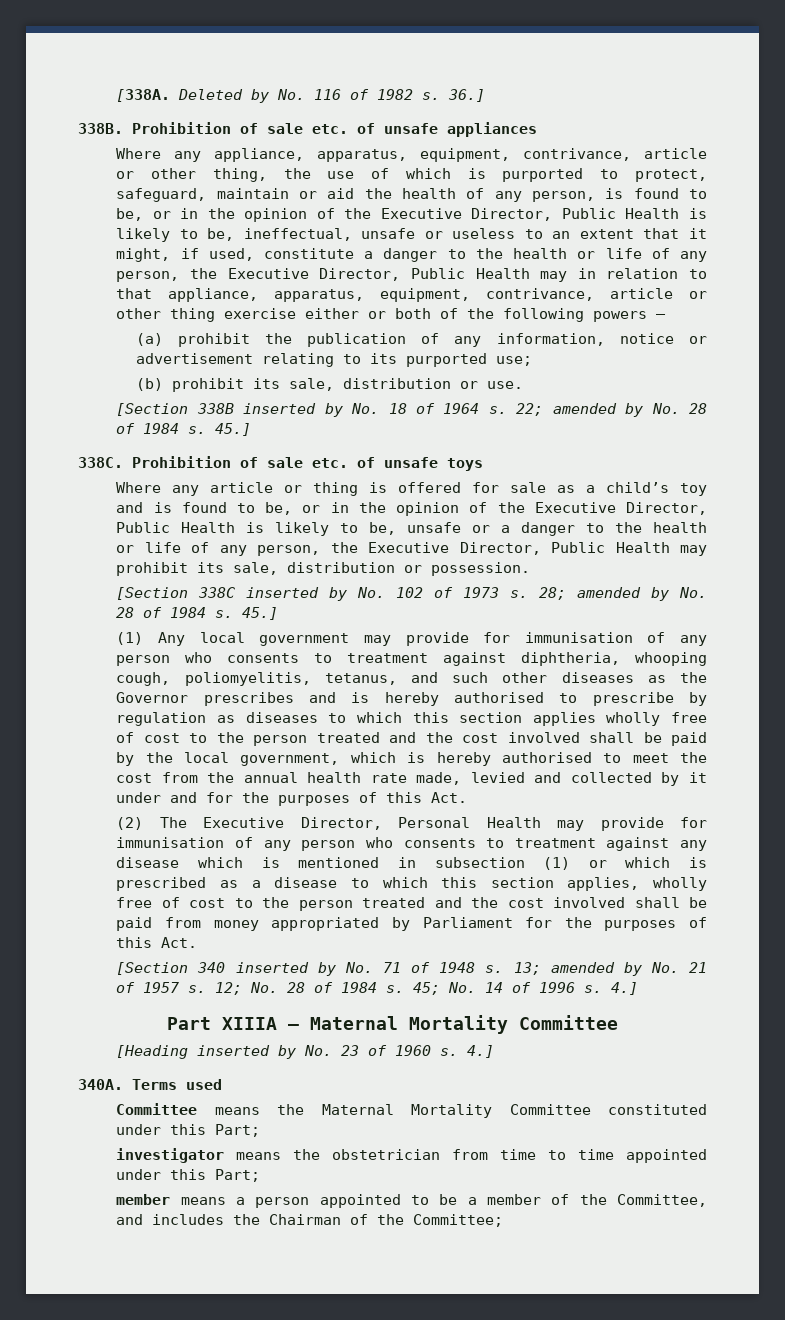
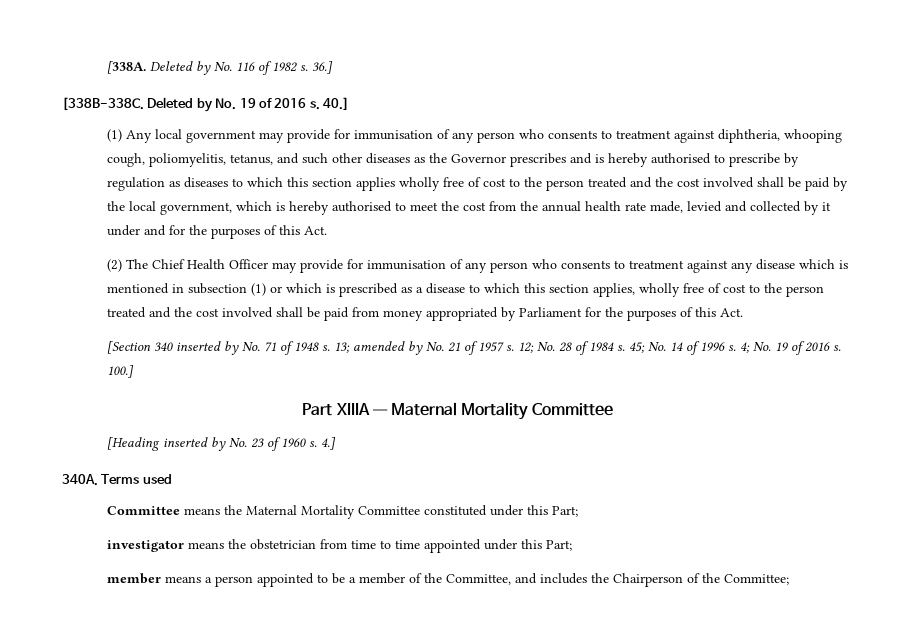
- 338B. Prohibition of sale etc. of unsafe appliances
- Where any appliance, apparatus, equipment, contrivance, article or other thing, the use of which is purported to protect, safeguard, maintain or aid the health of any person, is found to be, or in the opinion of the Executive Director, Public Health is likely to be, ineffectual, unsafe or useless to an extent that it might, if used, constitute a danger to the health or life of any person, the Executive Director, Public Health may in relation to that appliance, apparatus, equipment, contrivance, article or other thing exercise either or both of the following powers —
- (a) prohibit the publication of any information, notice or advertisement relating to its purported use;
- (b) prohibit its sale, distribution or use.
- [Section 338B inserted by No. 18 of 1964 s. 22; amended by No. 28 of 1984 s. 45.]
- 338C. Prohibition of sale etc. of unsafe toys
- Where any article or thing is offered for sale as a child’s toy and is found to be, or in the opinion of the Executive Director, Public Health is likely to be, unsafe or a danger to the health or life of any person, the Executive Director, Public Health may prohibit its sale, distribution or possession.
- [Section 338C inserted by No. 102 of 1973 s. 28; amended by No. 28 of 1984 s. 45.]
+ [338B-338C. Deleted by No. 19 of 2016 s. 40.]
- (2) The Executive Director, Personal Health may provide for immunisation of any person who consents to treatment against any disease which is mentioned in subsection (1) or which is prescribed as a disease to which this section applies, wholly free of cost to the person treated and the cost involved shall be paid from money appropriated by Parliament for the purposes of this Act.
+ (2) The Chief Health Officer may provide for immunisation of any person who consents to treatment against any disease which is mentioned in subsection (1) or which is prescribed as a disease to which this section applies, wholly free of cost to the person treated and the cost involved shall be paid from money appropriated by Parliament for the purposes of this Act.
- 45; No. 14 of 1996 s. 4.]
+ 45; No. 14 of 1996 s. 4; No. 19 of 2016 s. 100.]
- member means a person appointed to be a member of the Committee, and includes the Chairman of the Committee;
+ member means a person appointed to be a member of the Committee, and includes the Chairperson of the Committee;

